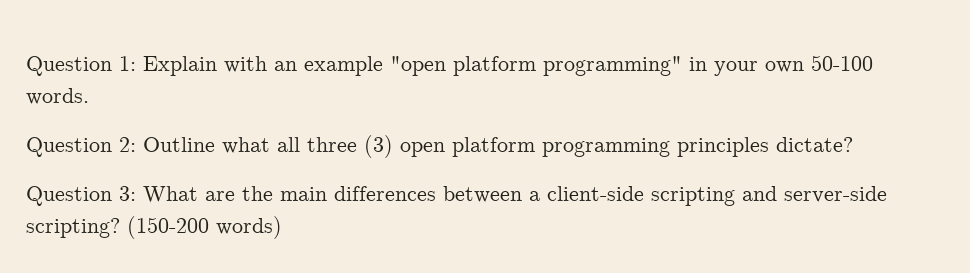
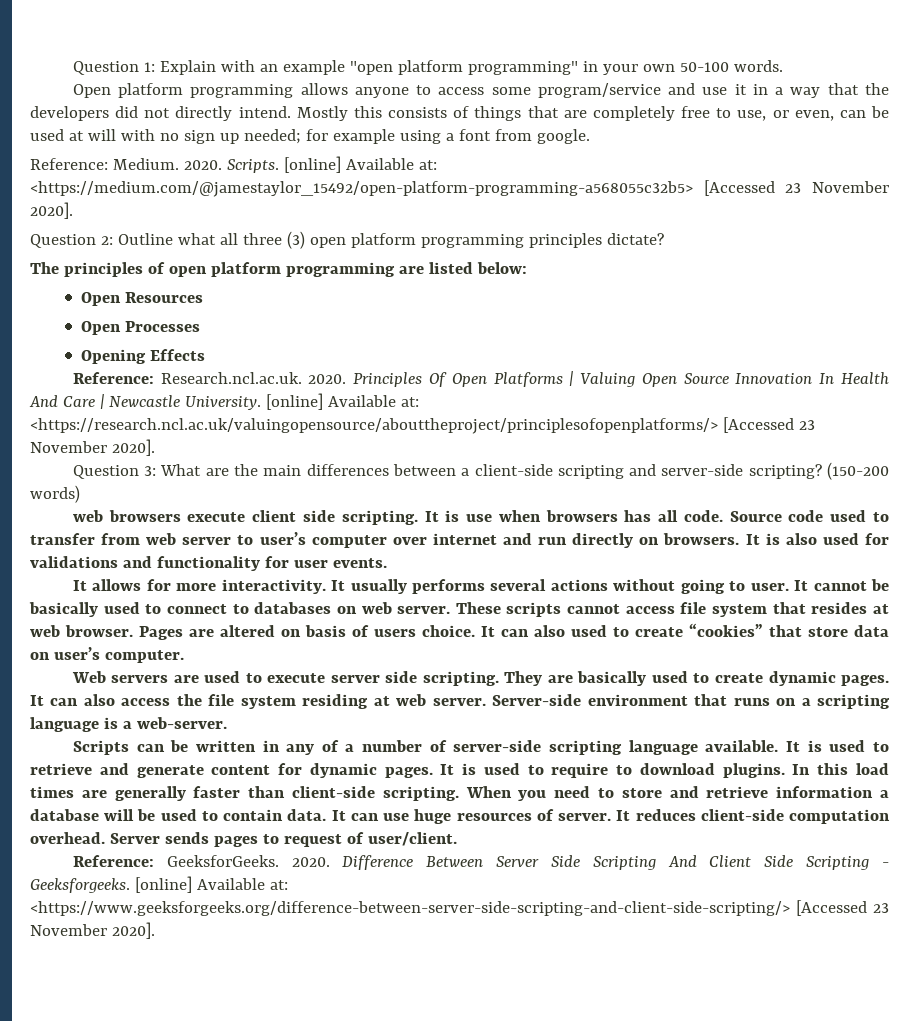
+ Open platform programming allows anyone to access some program/service and use it in a way that the developers did not directly intend. Mostly this consists of things that are completely free to use, or even, can be used at will with no sign up needed; for example using a font from google.
+ Reference: Medium. 2020. Scripts. [online] Available at: <https://medium.com/@jamestaylor_15492/open-platform-programming-a568055c32b5> [Accessed 23 November 2020].
+ The principles of open platform programming are listed below:
+ Open Resources
+ Open Processes
+ Opening Effects
+ Reference: Research.ncl.ac.uk. 2020. Principles Of Open Platforms | Valuing Open Source Innovation In Health And Care | Newcastle University. [online] Available at: <https://research.ncl.ac.uk/valuingopensource/abouttheproject/principlesofopenplatforms/> [Accessed 23 November 2020].
+ web browsers execute client side scripting. It is use when browsers has all code. Source code used to transfer from web server to user’s computer over internet and run directly on browsers. It is also used for validations and functionality for user events.
+ It allows for more interactivity. It usually performs several actions without going to user. It cannot be basically used to connect to databases on web server. These scripts cannot access file system that resides at web browser. Pages are altered on basis of users choice. It can also used to create “cookies” that store data on user’s computer.
+ Web servers are used to execute server side scripting. They are basically used to create dynamic pages. It can also access the file system residing at web server. Server-side environment that runs on a scripting language is a web-server.
+ Scripts can be written in any of a number of server-side scripting language available. It is used to retrieve and generate content for dynamic pages. It is used to require to download plugins. In this load times are generally faster than client-side scripting. When you need to store and retrieve information a database will be used to contain data. It can use huge resources of server. It reduces client-side computation overhead. Server sends pages to request of user/client.
+ Reference: GeeksforGeeks. 2020. Difference Between Server Side Scripting And Client Side Scripting - Geeksforgeeks. [online] Available at: <https://www.geeksforgeeks.org/difference-between-server-side-scripting-and-client-side-scripting/> [Accessed 23 November 2020].

